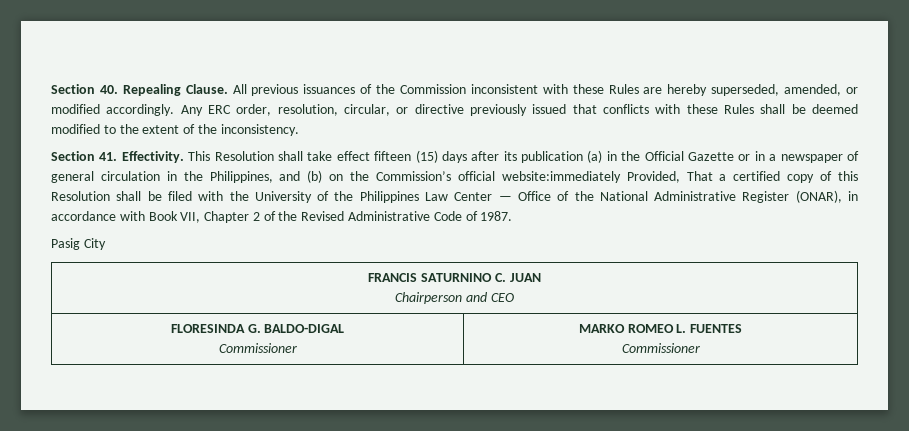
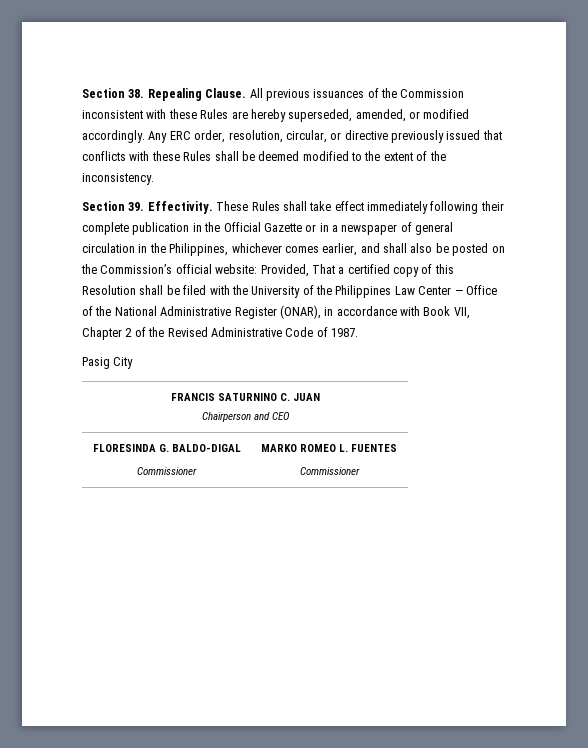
- Section 40. Repealing Clause.
+ Section 38. Repealing Clause.
- Section 41. Effectivity. This Resolution shall take effect fifteen (15) days after its publication (a) in the Official Gazette or in a newspaper of general circulation in the Philippines, and (b) on the Commission’s official website:immediately Provided, That a certified copy of this Resolution shall be filed with the University of the Philippines Law Center — Office of the National Administrative Register (ONAR), in accordance with Book VII, Chapter 2 of the Revised Administrative Code of 1987.
+ Section 39. Effectivity. These Rules shall take effect immediately following their complete publication in the Official Gazette or in a newspaper of general circulation in the Philippines, whichever comes earlier, and shall also be posted on the Commission’s official website: Provided, That a certified copy of this Resolution shall be filed with the University of the Philippines Law Center — Office of the National Administrative Register (ONAR), in accordance with Book VII, Chapter 2 of the Revised Administrative Code of 1987.

